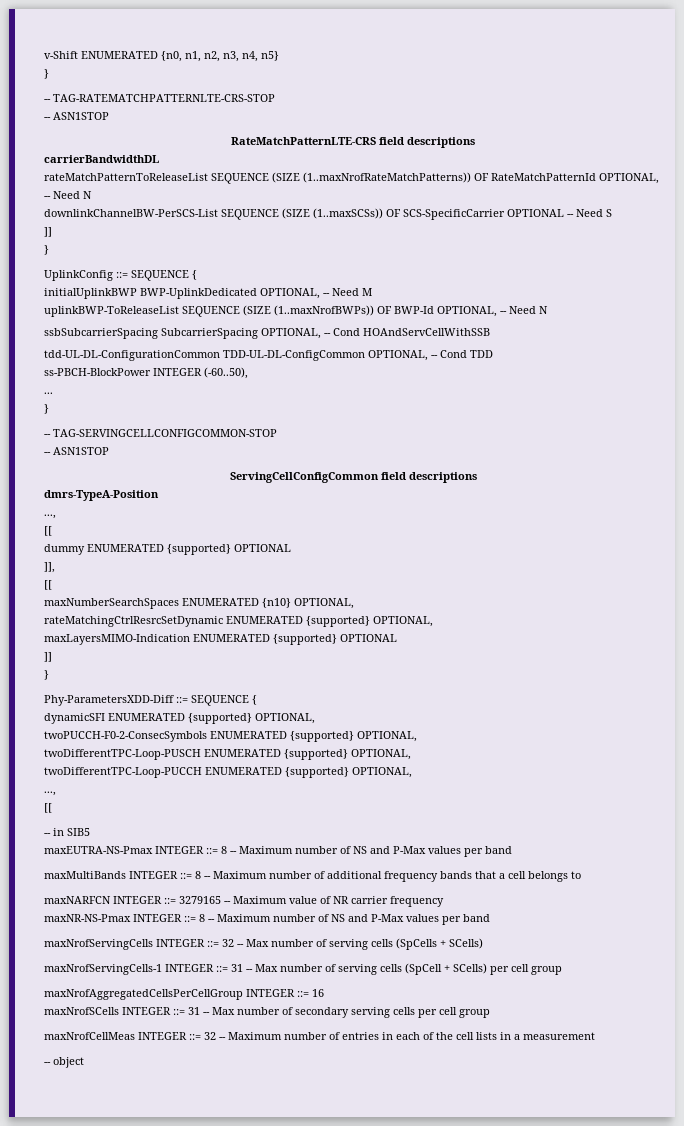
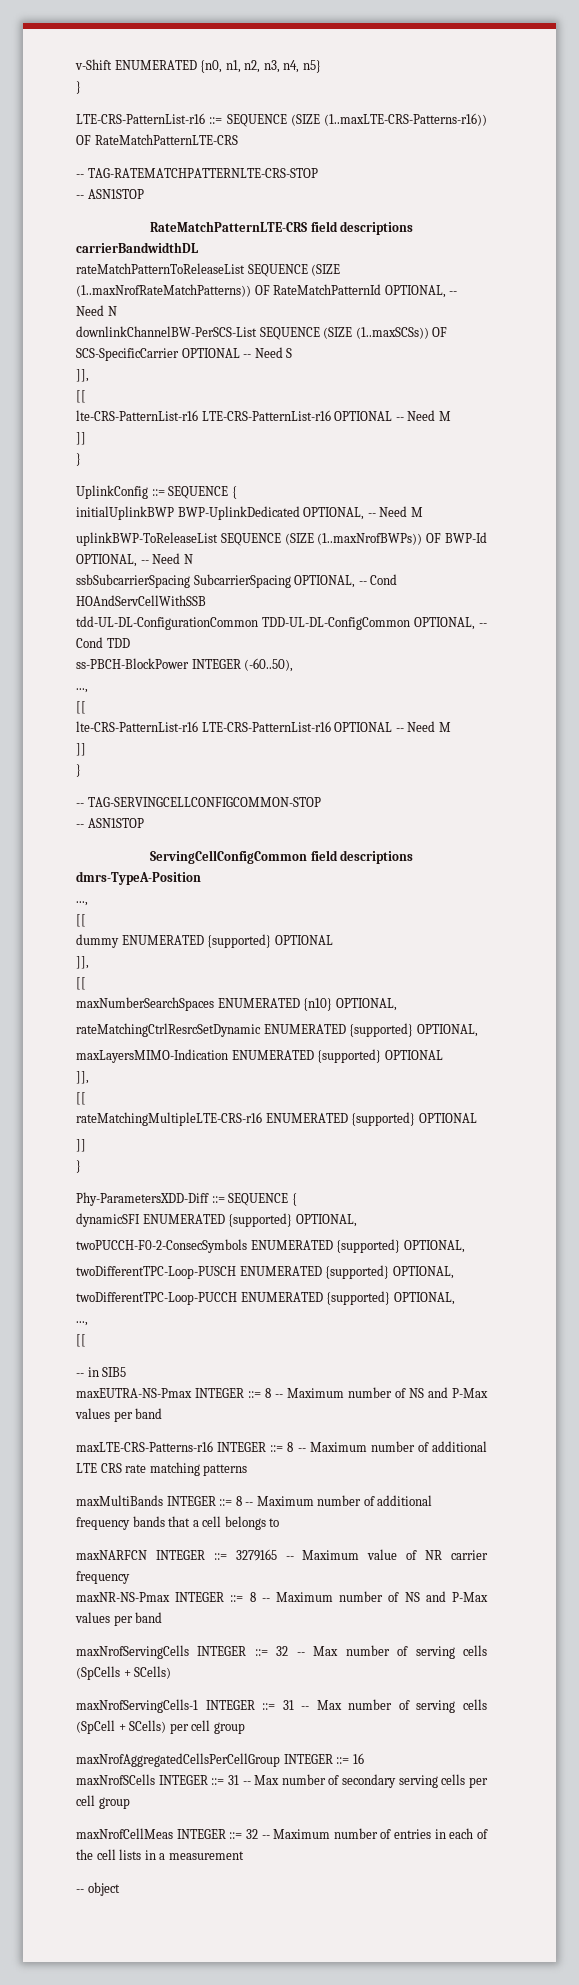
+ LTE-CRS-PatternList-r16 ::= SEQUENCE (SIZE (1..maxLTE-CRS-Patterns-r16)) OF RateMatchPatternLTE-CRS
  downlinkChannelBW-PerSCS-List SEQUENCE (SIZE (1..maxSCSs)) OF SCS-SpecificCarrier OPTIONAL -- Need S
+ ]],
+ [[
+ lte-CRS-PatternList-r16 LTE-CRS-PatternList-r16 OPTIONAL -- Need M
  ss-PBCH-BlockPower INTEGER (-60..50),
- ...
+ ...,
+ [[
+ lte-CRS-PatternList-r16 LTE-CRS-PatternList-r16 OPTIONAL -- Need M
+ ]]
  maxLayersMIMO-Indication ENUMERATED {supported} OPTIONAL
+ ]],
+ [[
+ rateMatchingMultipleLTE-CRS-r16 ENUMERATED {supported} OPTIONAL
+ maxLTE-CRS-Patterns-r16 INTEGER ::= 8 -- Maximum number of additional LTE CRS rate matching patterns

